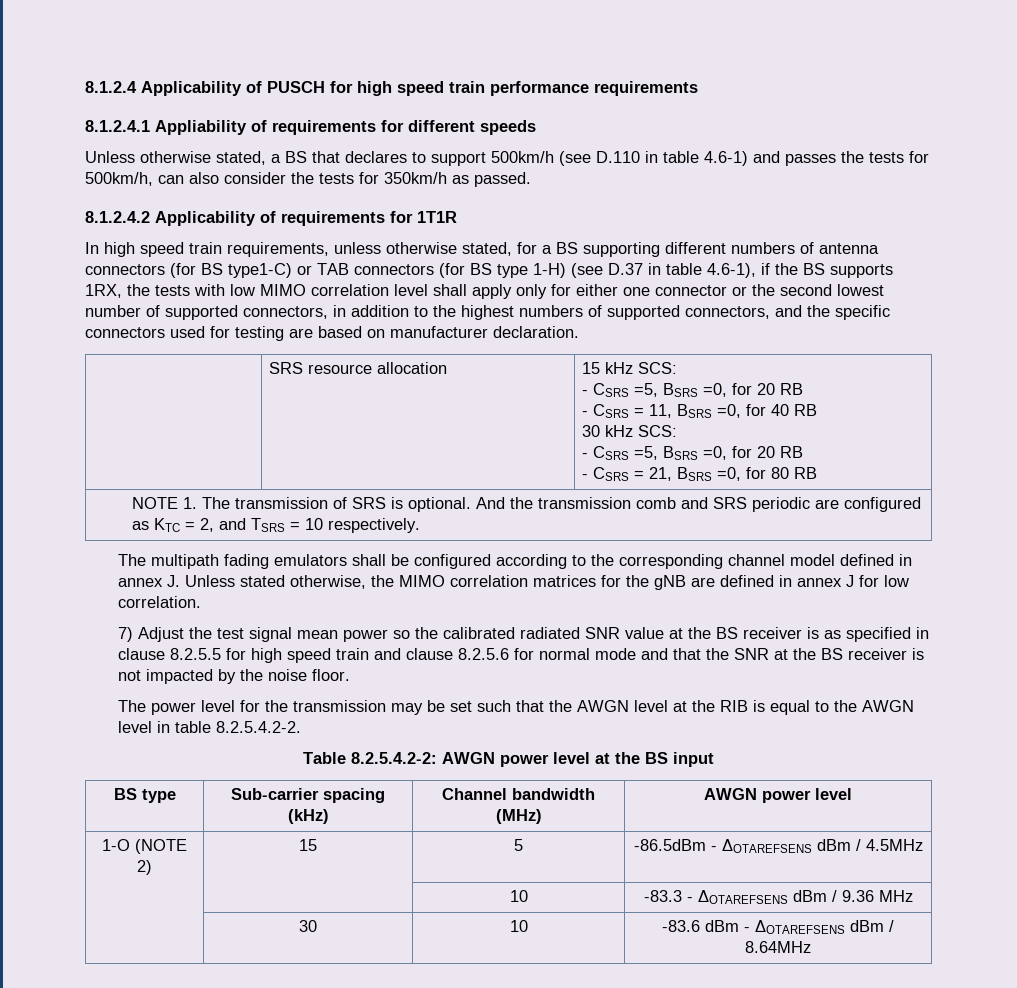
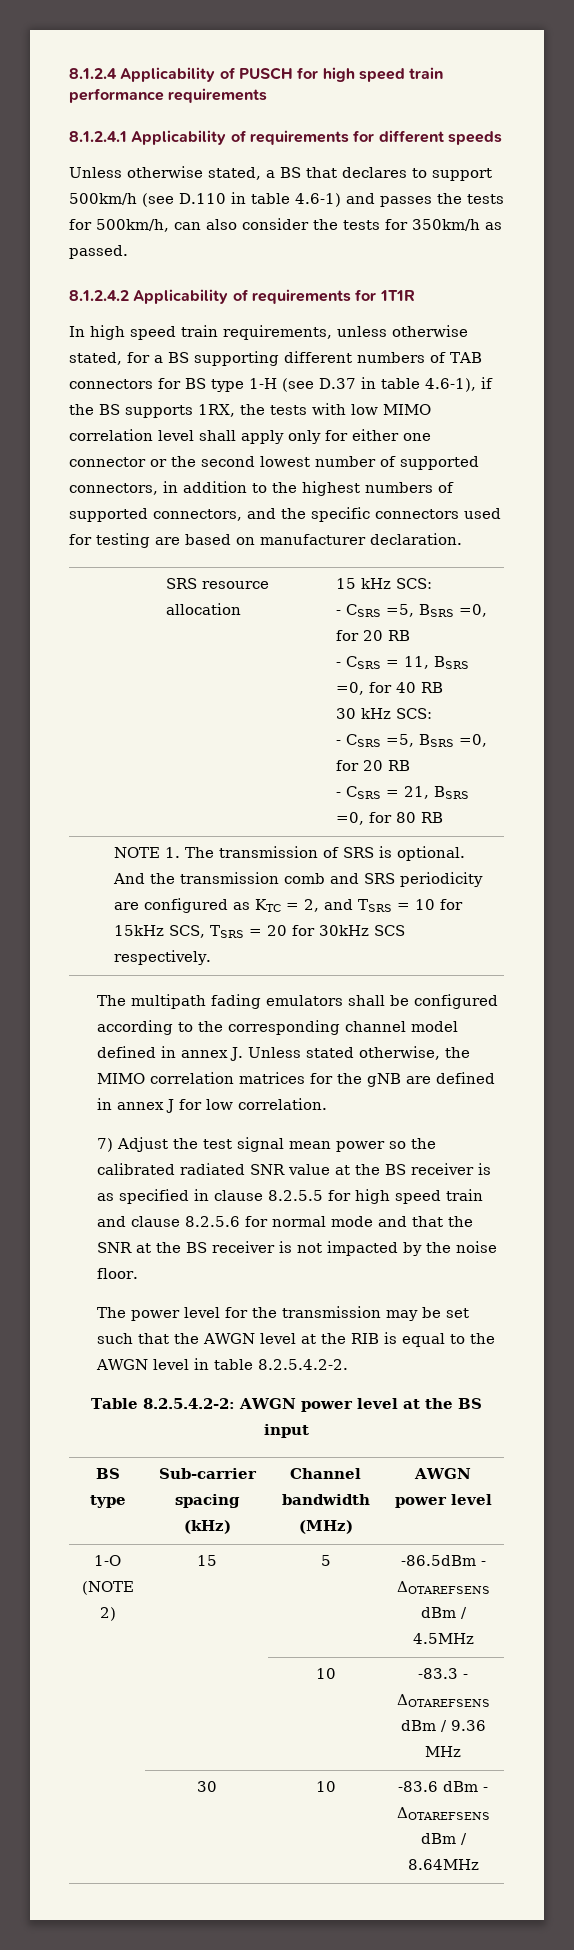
- 8.1.2.4.1 Appliability of requirements for different speeds
+ 8.1.2.4.1 Applicability of requirements for different speeds
- In high speed train requirements, unless otherwise stated, for a BS supporting different numbers of antenna connectors (for BS type1-C) or TAB connectors (for BS type 1-H) (see D.37 in table 4.6-1), if the BS supports 1RX, the tests with low MIMO correlation level shall apply only for either one connector or the second lowest number of supported connectors, in addition to the highest numbers of supported connectors, and the specific connectors used for testing are based on manufacturer declaration.
+ In high speed train requirements, unless otherwise stated, for a BS supporting different numbers of TAB connectors for BS type 1-H (see D.37 in table 4.6-1), if the BS supports 1RX, the tests with low MIMO correlation level shall apply only for either one connector or the second lowest number of supported connectors, in addition to the highest numbers of supported connectors, and the specific connectors used for testing are based on manufacturer declaration.
- NOTE 1. The transmission of SRS is optional. And the transmission comb and SRS periodic are configured as KTC = 2, and TSRS = 10 respectively.
+ NOTE 1. The transmission of SRS is optional. And the transmission comb and SRS periodicity are configured as KTC = 2, and TSRS = 10 for 15kHz SCS, TSRS = 20 for 30kHz SCS respectively.

